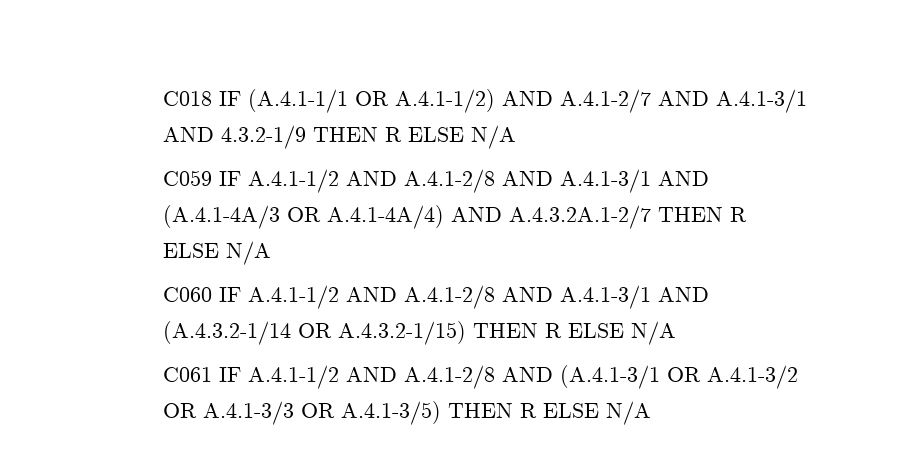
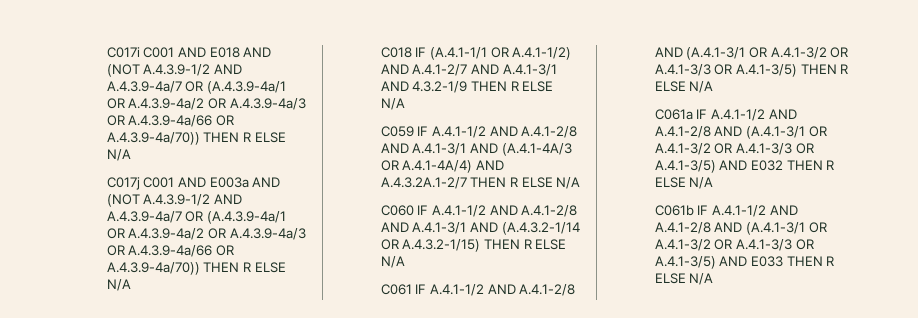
+ C017i C001 AND E018 AND (NOT A.4.3.9-1/2 AND A.4.3.9-4a/7 OR (A.4.3.9-4a/1 OR A.4.3.9-4a/2 OR A.4.3.9-4a/3 OR A.4.3.9-4a/66 OR A.4.3.9-4a/70)) THEN R ELSE N/A
+ C017j C001 AND E003a AND (NOT A.4.3.9-1/2 AND A.4.3.9-4a/7 OR (A.4.3.9-4a/1 OR A.4.3.9-4a/2 OR A.4.3.9-4a/3 OR A.4.3.9-4a/66 OR A.4.3.9-4a/70)) THEN R ELSE N/A
+ C061a IF A.4.1-1/2 AND A.4.1-2/8 AND (A.4.1-3/1 OR A.4.1-3/2 OR A.4.1-3/3 OR A.4.1-3/5) AND E032 THEN R ELSE N/A
+ C061b IF A.4.1-1/2 AND A.4.1-2/8 AND (A.4.1-3/1 OR A.4.1-3/2 OR A.4.1-3/3 OR A.4.1-3/5) AND E033 THEN R ELSE N/A

